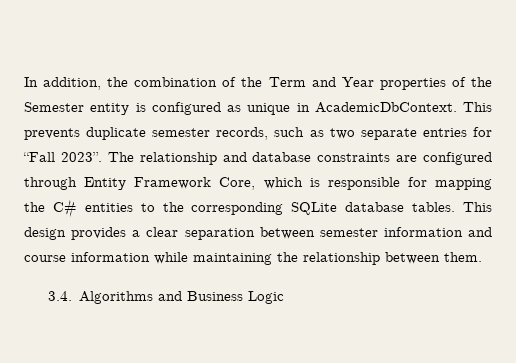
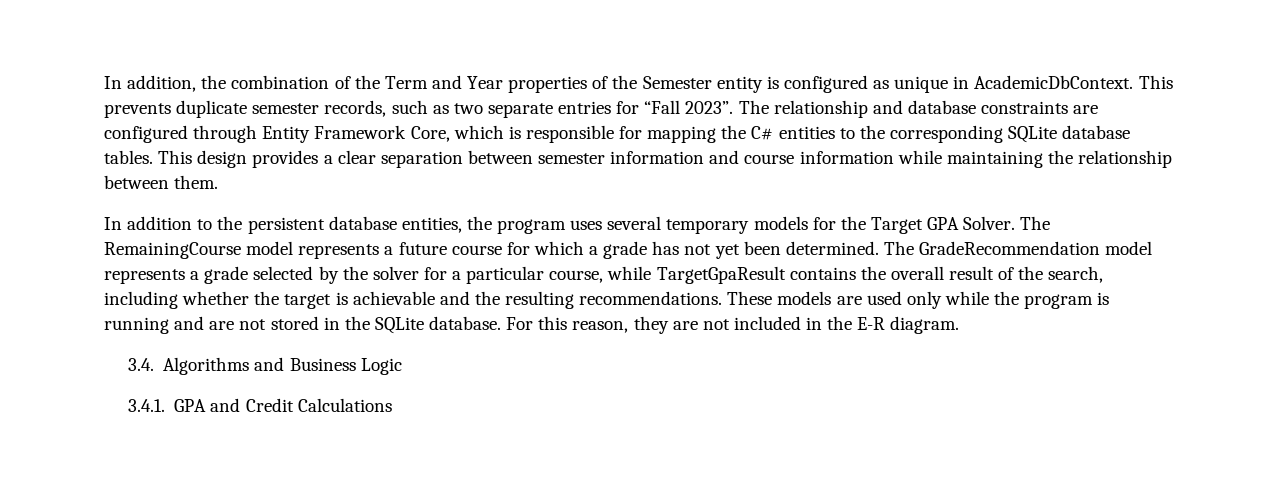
+ In addition to the persistent database entities, the program uses several temporary models for the Target GPA Solver. The RemainingCourse model represents a future course for which a grade has not yet been determined. The GradeRecommendation model represents a grade selected by the solver for a particular course, while TargetGpaResult contains the overall result of the search, including whether the target is achievable and the resulting recommendations. These models are used only while the program is running and are not stored in the SQLite database. For this reason, they are not included in the E-R diagram.
+ 3.4.1. GPA and Credit Calculations

